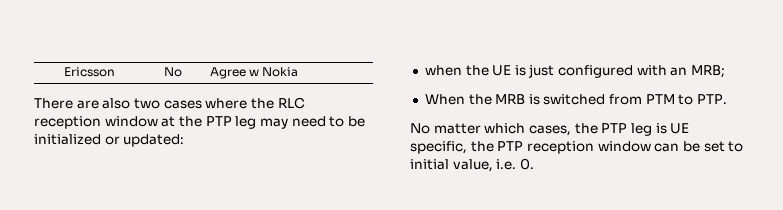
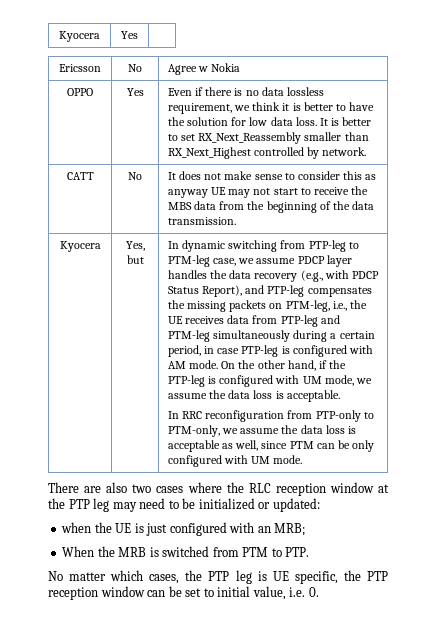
+ Kyocera | Yes |
+ OPPO | Yes | Even if there is no data lossless requirement, we think it is better to have the solution for low data loss. It is better to set RX_Next_Reassembly smaller than RX_Next_Highest controlled by network.
+ CATT | No | It does not make sense to consider this as anyway UE may not start to receive the MBS data from the beginning of the data transmission.
+ Kyocera | Yes, but | In dynamic switching from PTP-leg to PTM-leg case, we assume PDCP layer handles the data recovery (e.g., with PDCP Status Report), and PTP-leg compensates the missing packets on PTM-leg, i.e., the UE receives data from PTP-leg and PTM-leg simultaneously during a certain period, in case PTP-leg is configured with AM mode. On the other hand, if the PTP-leg is configured with UM mode, we assume the data loss is acceptable.
+ In RRC reconfiguration from PTP-only to PTM-only, we assume the data loss is acceptable as well, since PTM can be only configured with UM mode.

